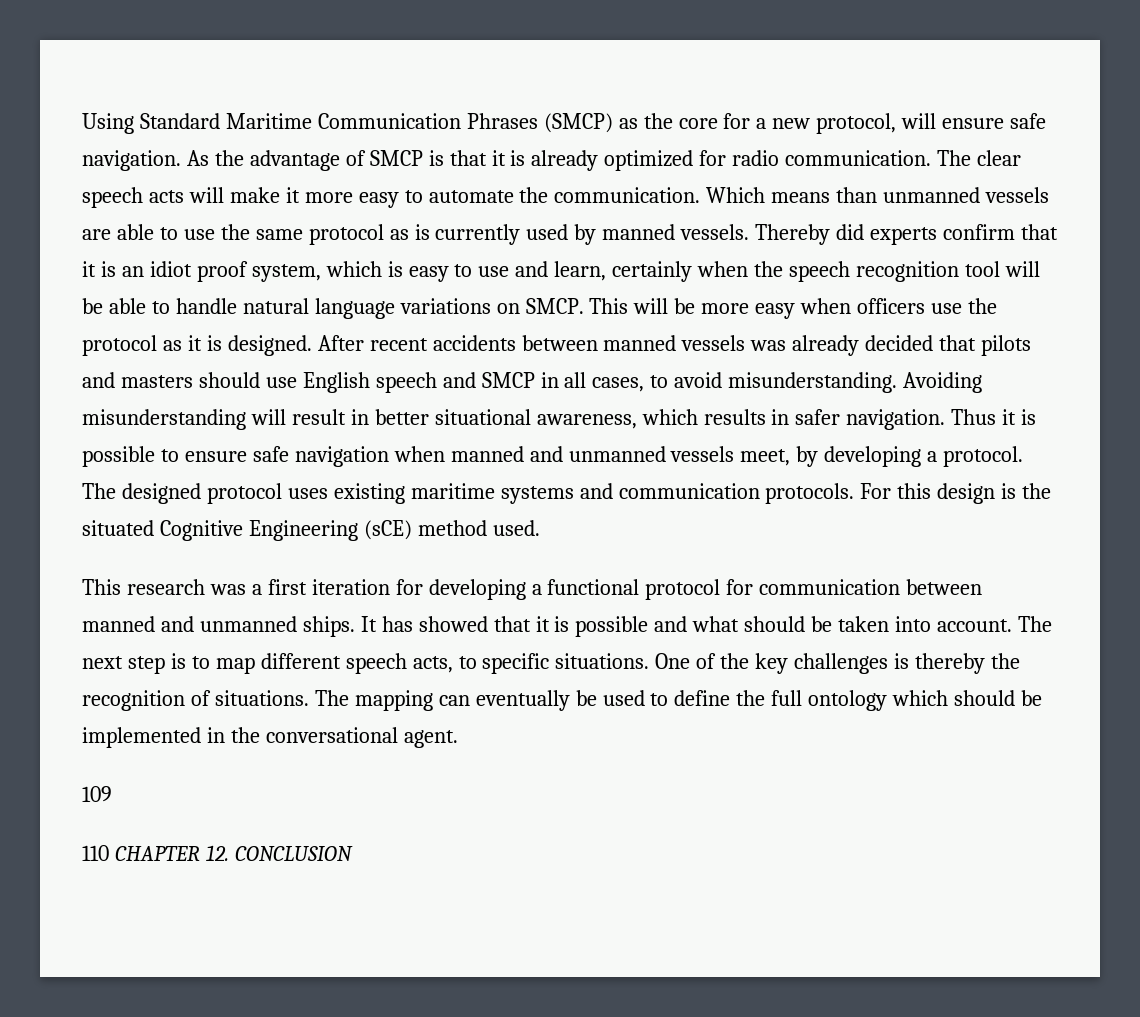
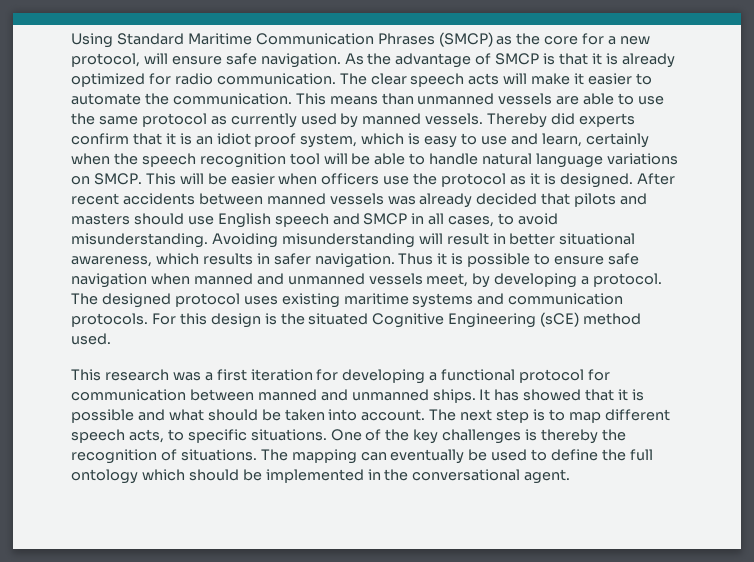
- The clear speech acts will make it more easy to automate the communication.
+ The clear speech acts will make it easier to automate the communication.
- Which means than unmanned vessels are able to use the same protocol as is currently used by manned vessels.
+ This means than unmanned vessels are able to use the same protocol as currently used by manned vessels.
- This will be more easy when officers use the protocol as it is designed.
+ This will be easier when officers use the protocol as it is designed.
- 109
- 110 CHAPTER 12. CONCLUSION

